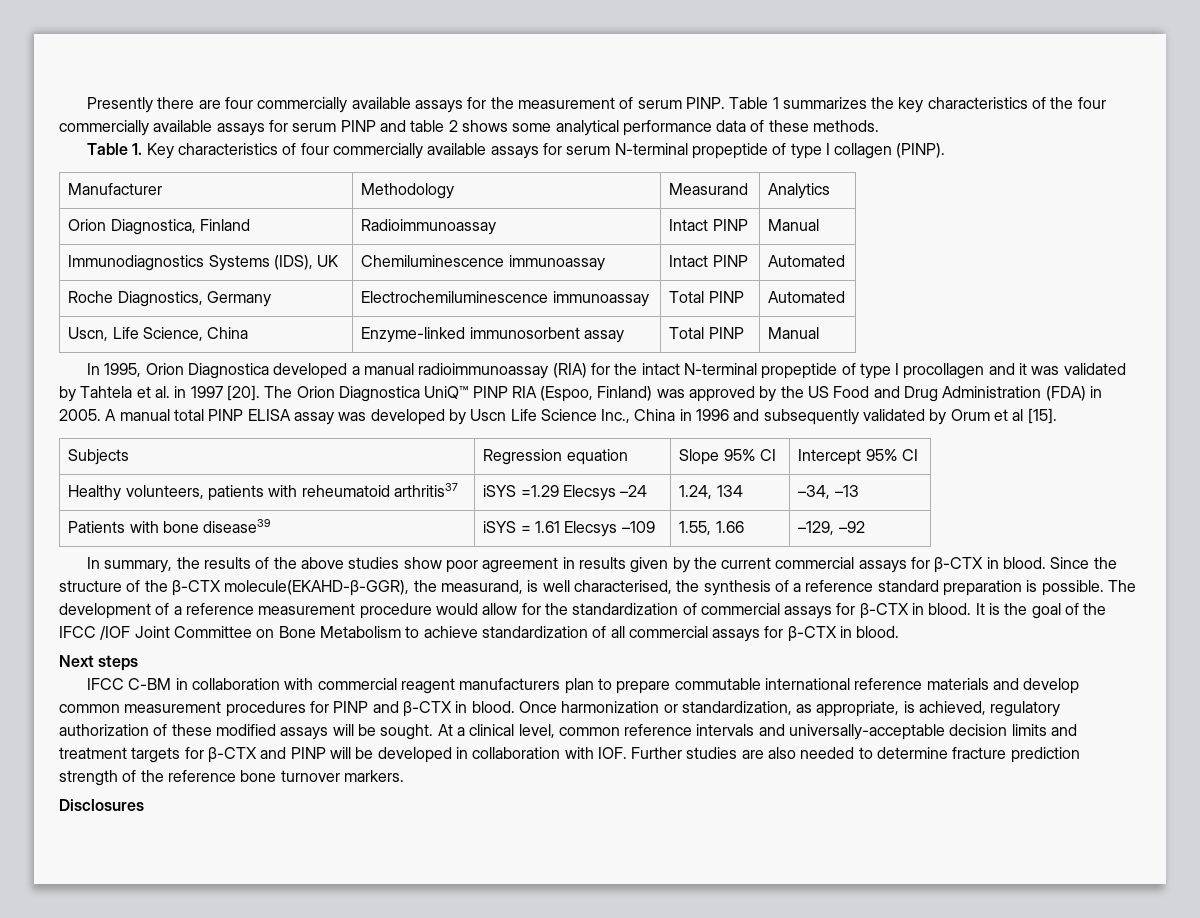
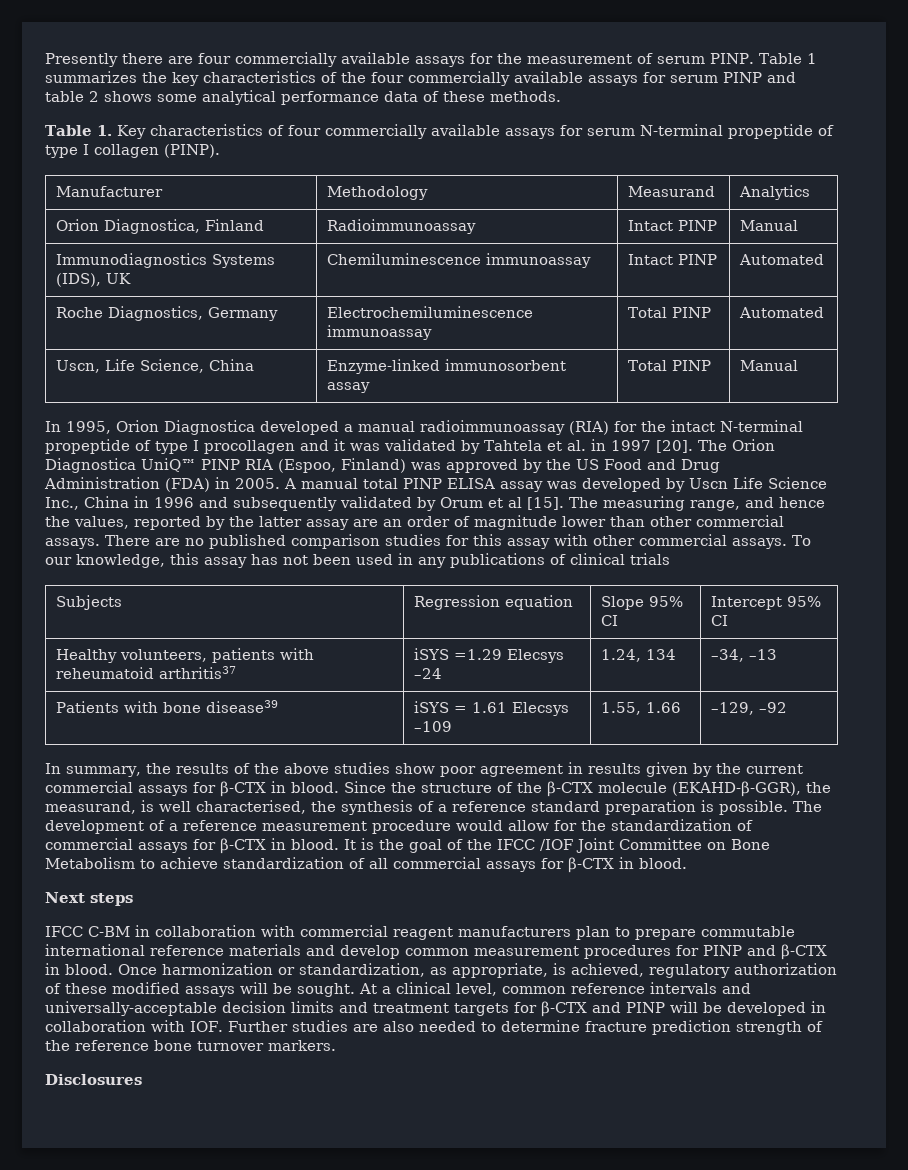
+ The measuring range, and hence the values, reported by the latter assay are an order of magnitude lower than other commercial assays. There are no published comparison studies for this assay with other commercial assays. To our knowledge, this assay has not been used in any publications of clinical trials
- Since the structure of the β-CTX molecule(EKAHD-β-GGR), the measurand, is well characterised, the synthesis of a reference standard preparation is possible.
+ Since the structure of the β-CTX molecule (EKAHD-β-GGR), the measurand, is well characterised, the synthesis of a reference standard preparation is possible.

